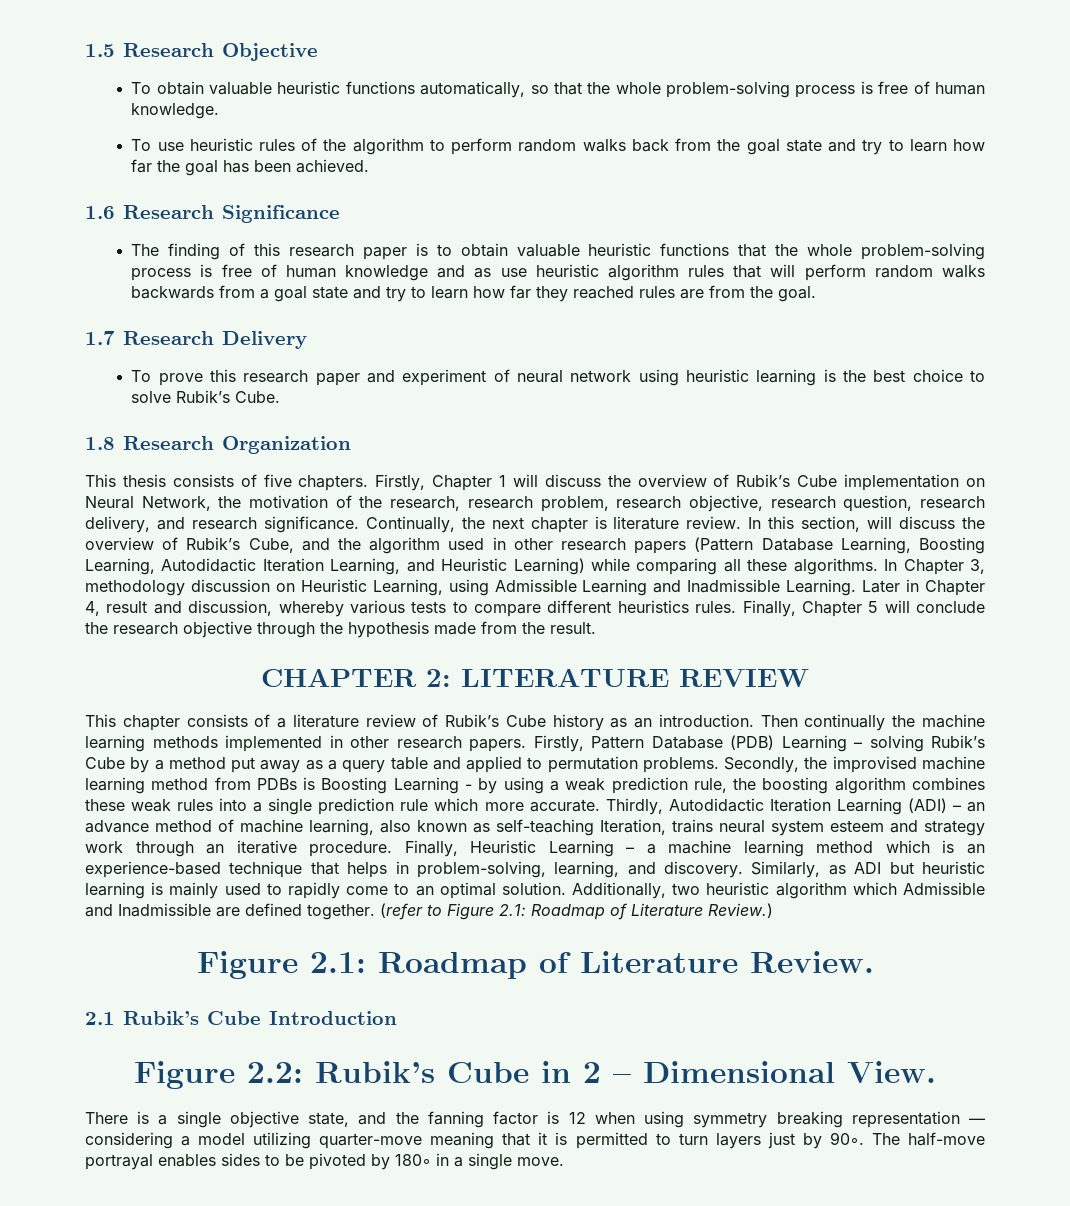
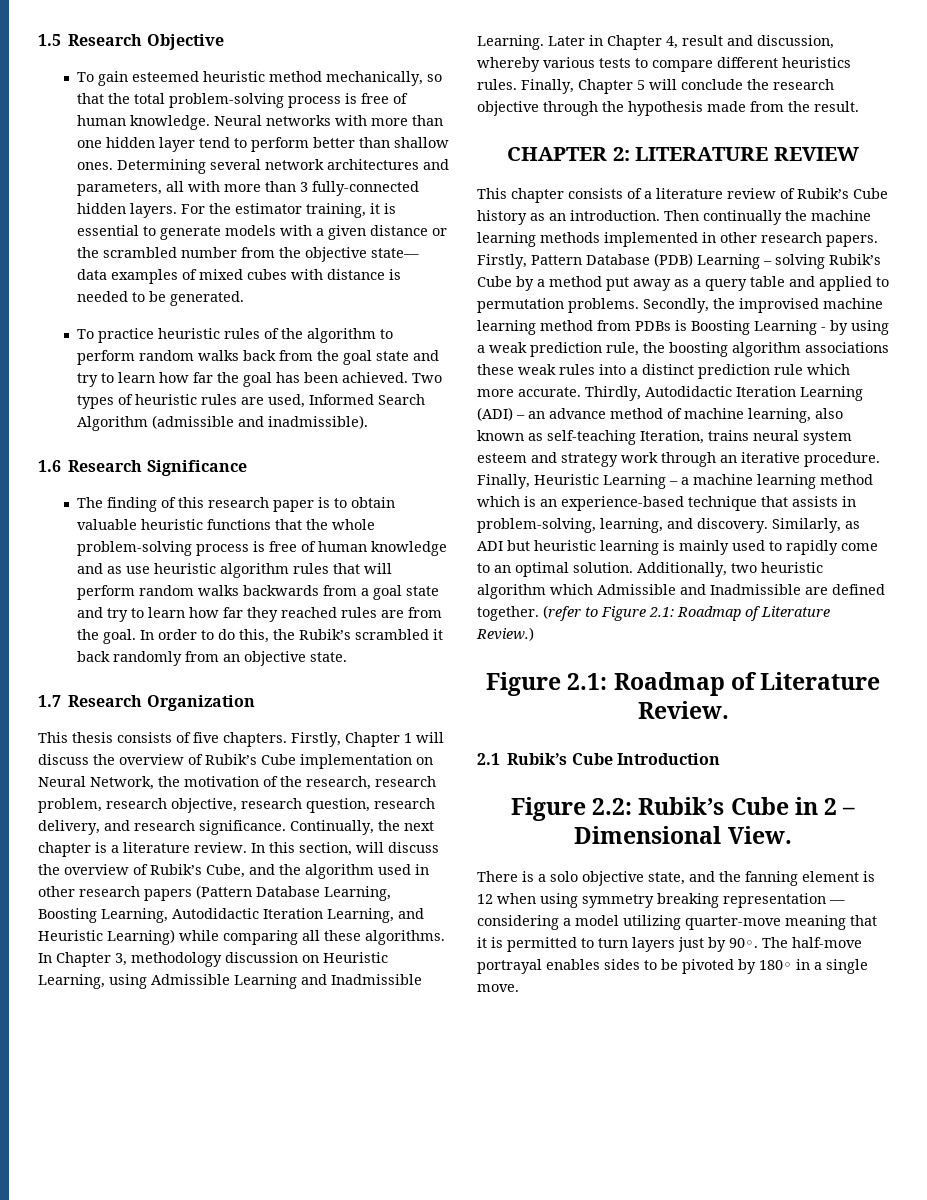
- To obtain valuable heuristic functions automatically, so that the whole problem-solving process is free of human knowledge.
- To use heuristic rules of the algorithm to perform random walks back from the goal state and try to learn how far the goal has been achieved.
+ To gain esteemed heuristic method mechanically, so that the total problem-solving process is free of human knowledge. Neural networks with more than one hidden layer tend to perform better than shallow ones. Determining several network architectures and parameters, all with more than 3 fully-connected hidden layers. For the estimator training, it is essential to generate models with a given distance or the scrambled number from the objective state— data examples of mixed cubes with distance is needed to be generated.
+ To practice heuristic rules of the algorithm to perform random walks back from the goal state and try to learn how far the goal has been achieved. Two types of heuristic rules are used, Informed Search Algorithm (admissible and inadmissible).
- The finding of this research paper is to obtain valuable heuristic functions that the whole problem-solving process is free of human knowledge and as use heuristic algorithm rules that will perform random walks backwards from a goal state and try to learn how far they reached rules are from the goal.
- 1.7 Research Delivery
- To prove this research paper and experiment of neural network using heuristic learning is the best choice to solve Rubik’s Cube.
- 1.8 Research Organization
+ The finding of this research paper is to obtain valuable heuristic functions that the whole problem-solving process is free of human knowledge and as use heuristic algorithm rules that will perform random walks backwards from a goal state and try to learn how far they reached rules are from the goal. In order to do this, the Rubik’s scrambled it back randomly from an objective state.
+ 1.7 Research Organization
- Continually, the next chapter is literature review.
+ Continually, the next chapter is a literature review.
- Secondly, the improvised machine learning method from PDBs is Boosting Learning - by using a weak prediction rule, the boosting algorithm combines these weak rules into a single prediction rule which more accurate.
+ Secondly, the improvised machine learning method from PDBs is Boosting Learning - by using a weak prediction rule, the boosting algorithm associations these weak rules into a distinct prediction rule which more accurate.
- Finally, Heuristic Learning – a machine learning method which is an experience-based technique that helps in problem-solving, learning, and discovery.
+ Finally, Heuristic Learning – a machine learning method which is an experience-based technique that assists in problem-solving, learning, and discovery.
- There is a single objective state, and the fanning factor is 12 when using symmetry breaking representation — considering a model utilizing quarter-move meaning that it is permitted to turn layers just by 90◦.
+ There is a solo objective state, and the fanning element is 12 when using symmetry breaking representation — considering a model utilizing quarter-move meaning that it is permitted to turn layers just by 90◦.

